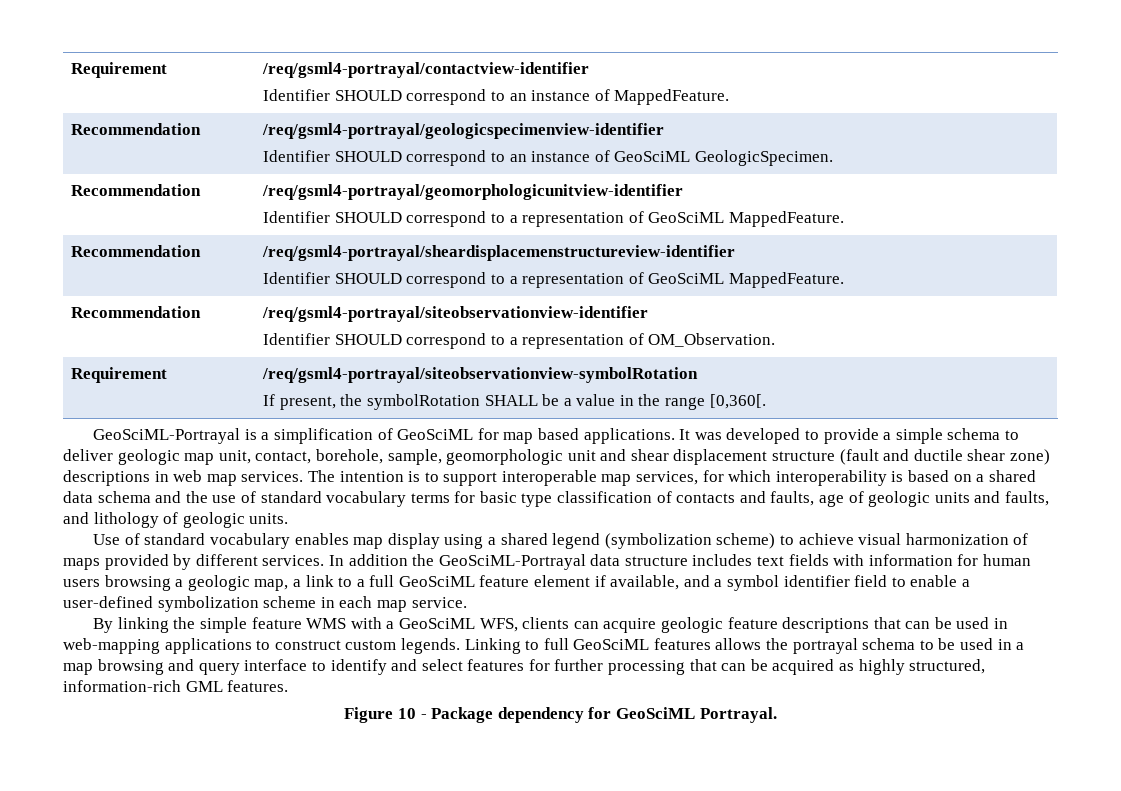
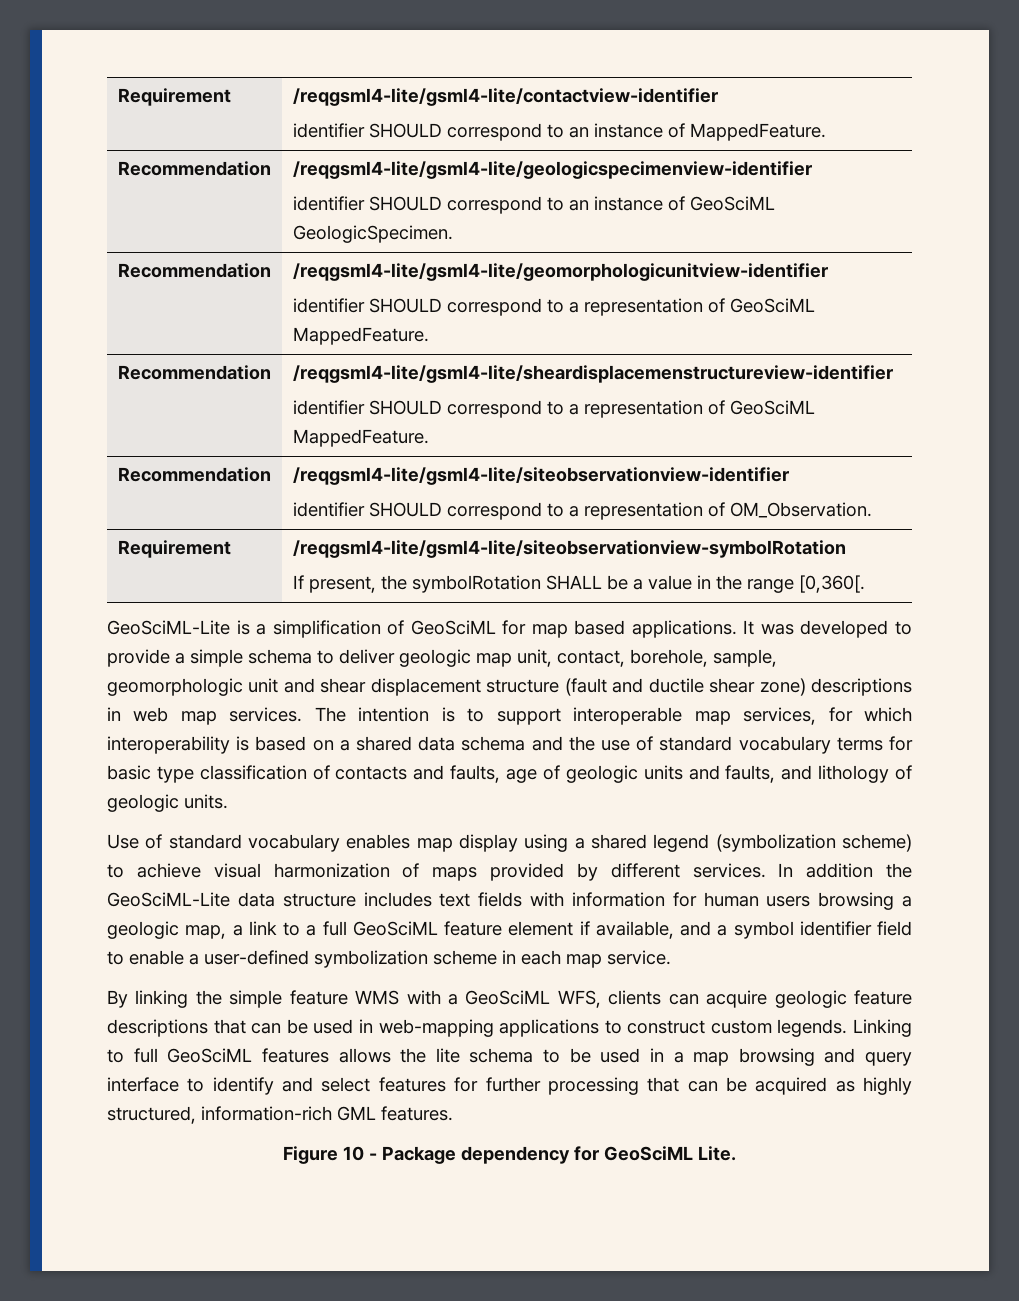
- Requirement | /req/gsml4-portrayal/contactview-identifier
- Identifier SHOULD correspond to an instance of MappedFeature.
+ Requirement | /reqgsml4-lite/gsml4-lite/contactview-identifier
+ identifier SHOULD correspond to an instance of MappedFeature.
- Recommendation | /req/gsml4-portrayal/geologicspecimenview-identifier
- Identifier SHOULD correspond to an instance of GeoSciML GeologicSpecimen.
+ Recommendation | /reqgsml4-lite/gsml4-lite/geologicspecimenview-identifier
+ identifier SHOULD correspond to an instance of GeoSciML GeologicSpecimen.
- Recommendation | /req/gsml4-portrayal/geomorphologicunitview-identifier
- Identifier SHOULD correspond to a representation of GeoSciML MappedFeature.
- Recommendation | /req/gsml4-portrayal/sheardisplacemenstructureview-identifier
- Identifier SHOULD correspond to a representation of GeoSciML MappedFeature.
- Recommendation | /req/gsml4-portrayal/siteobservationview-identifier
- Identifier SHOULD correspond to a representation of OM_Observation.
+ Recommendation | /reqgsml4-lite/gsml4-lite/geomorphologicunitview-identifier
+ identifier SHOULD correspond to a representation of GeoSciML MappedFeature.
+ Recommendation | /reqgsml4-lite/gsml4-lite/sheardisplacemenstructureview-identifier
+ identifier SHOULD correspond to a representation of GeoSciML MappedFeature.
+ Recommendation | /reqgsml4-lite/gsml4-lite/siteobservationview-identifier
+ identifier SHOULD correspond to a representation of OM_Observation.
- Requirement | /req/gsml4-portrayal/siteobservationview-symbolRotation
+ Requirement | /reqgsml4-lite/gsml4-lite/siteobservationview-symbolRotation
- GeoSciML-Portrayal is a simplification of GeoSciML for map based applications.
+ GeoSciML-Lite is a simplification of GeoSciML for map based applications.
- In addition the GeoSciML-Portrayal data structure includes text fields with information for human users browsing a geologic map, a link to a full GeoSciML feature element if available, and a symbol identifier field to enable a user-defined symbolization scheme in each map service.
+ In addition the GeoSciML-Lite data structure includes text fields with information for human users browsing a geologic map, a link to a full GeoSciML feature element if available, and a symbol identifier field to enable a user-defined symbolization scheme in each map service.
- Linking to full GeoSciML features allows the portrayal schema to be used in a map browsing and query interface to identify and select features for further processing that can be acquired as highly structured, information-rich GML features.
+ Linking to full GeoSciML features allows the lite schema to be used in a map browsing and query interface to identify and select features for further processing that can be acquired as highly structured, information-rich GML features.
- Figure 10 - Package dependency for GeoSciML Portrayal.
+ Figure 10 - Package dependency for GeoSciML Lite.

